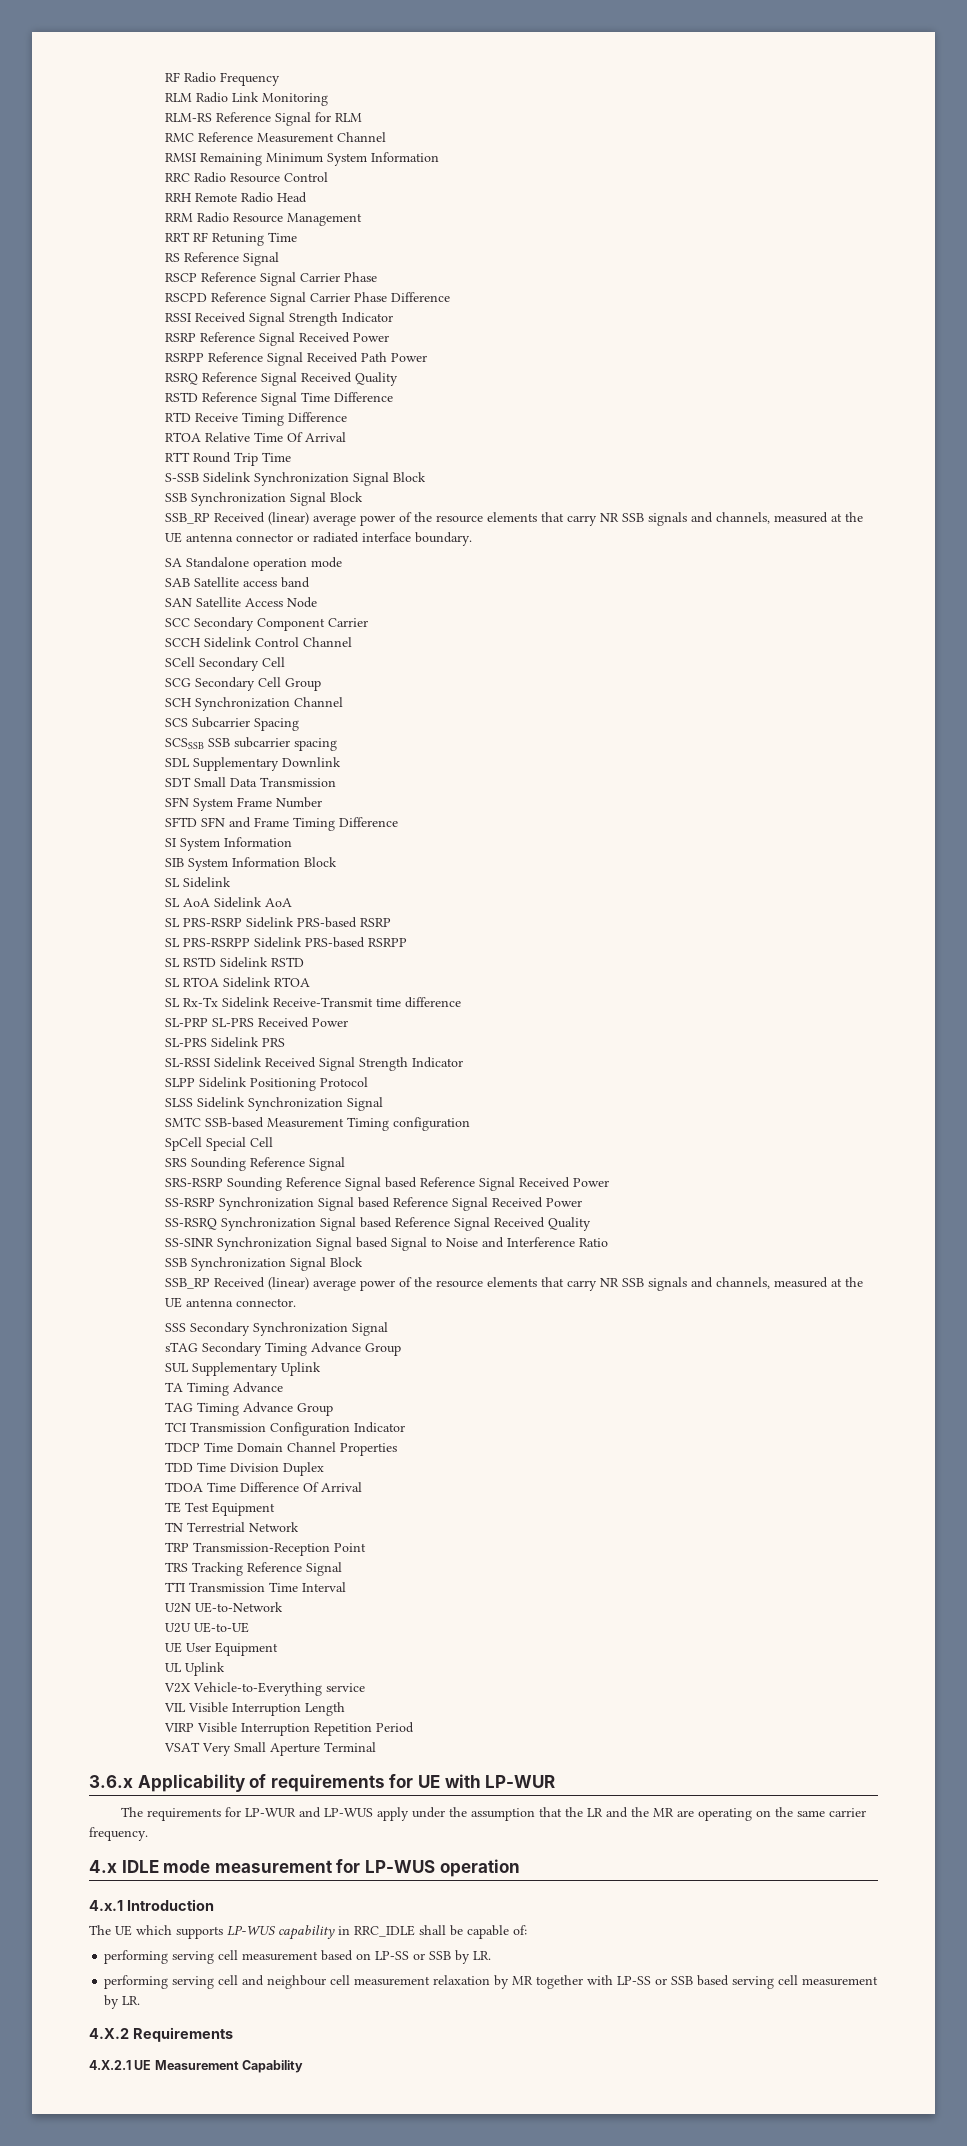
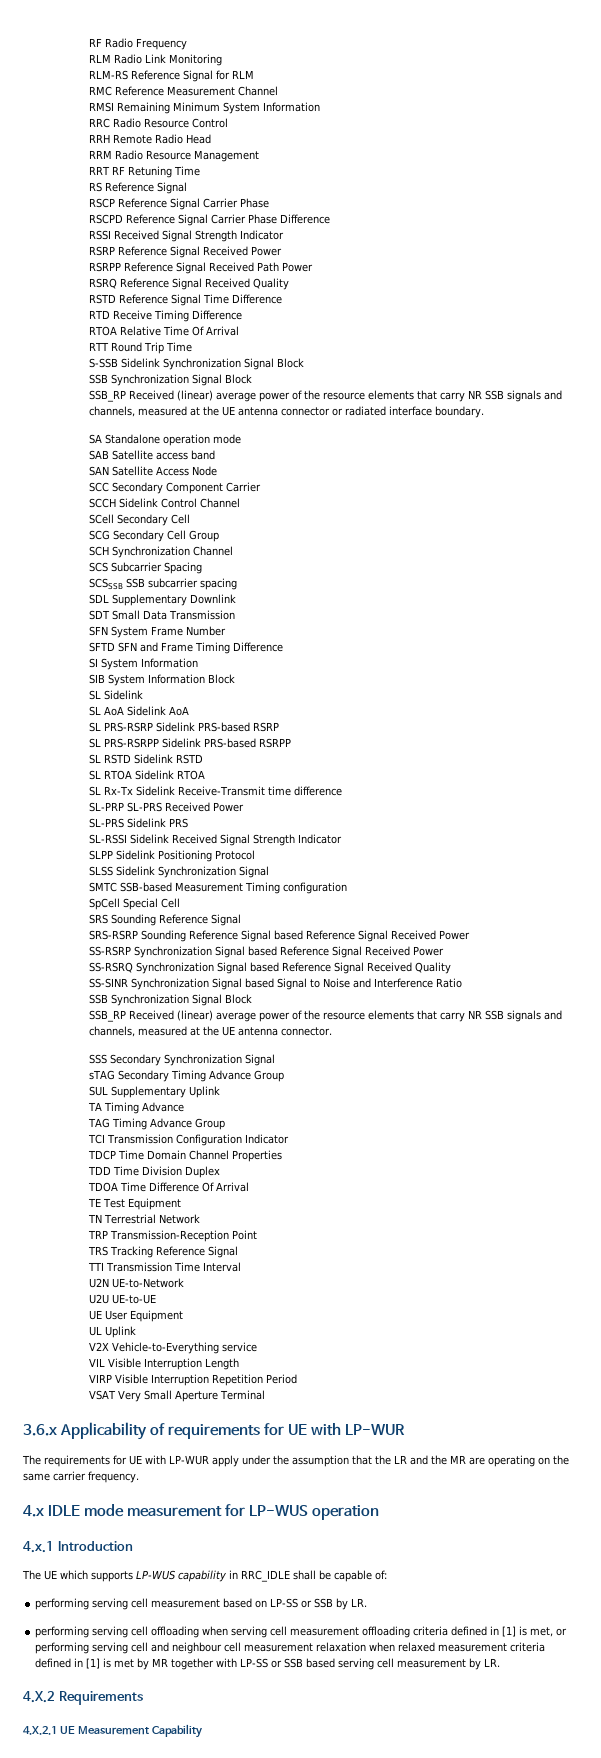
- The requirements for LP-WUR and LP-WUS apply under the assumption that the LR and the MR are operating on the same carrier frequency.
+ The requirements for UE with LP-WUR apply under the assumption that the LR and the MR are operating on the same carrier frequency.
- performing serving cell and neighbour cell measurement relaxation by MR together with LP-SS or SSB based serving cell measurement by LR.
+ performing serving cell offloading when serving cell measurement offloading criteria defined in [1] is met, or performing serving cell and neighbour cell measurement relaxation when relaxed measurement criteria defined in [1] is met by MR together with LP-SS or SSB based serving cell measurement by LR.

